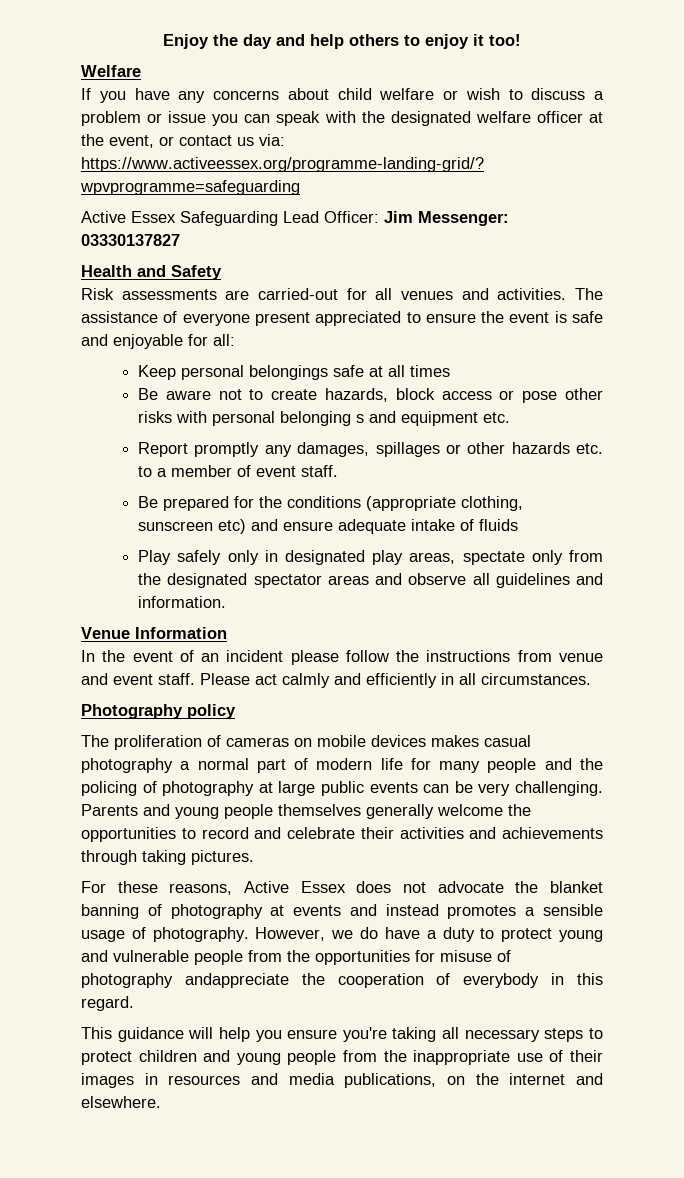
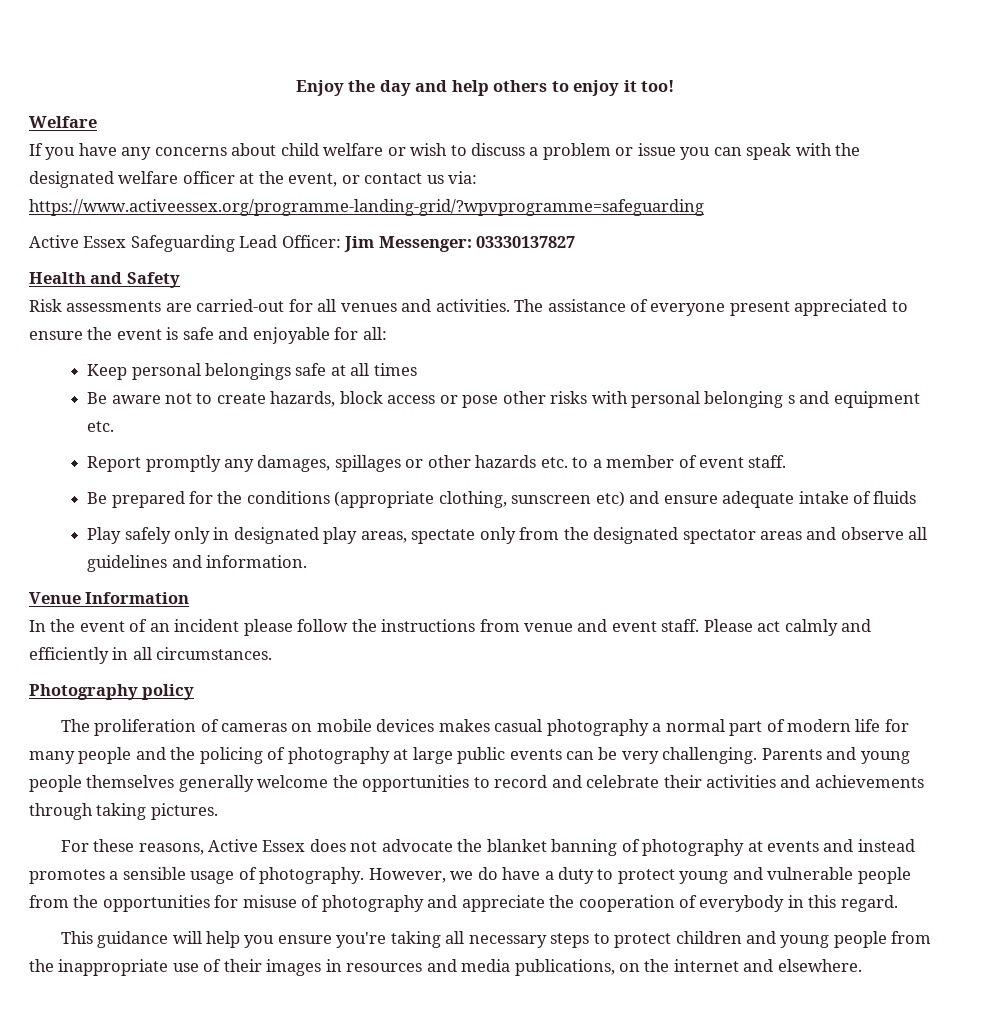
- However, we do have a duty to protect young and vulnerable people from the opportunities for misuse of photography andappreciate the cooperation of everybody in this regard.
+ However, we do have a duty to protect young and vulnerable people from the opportunities for misuse of photography and appreciate the cooperation of everybody in this regard.

